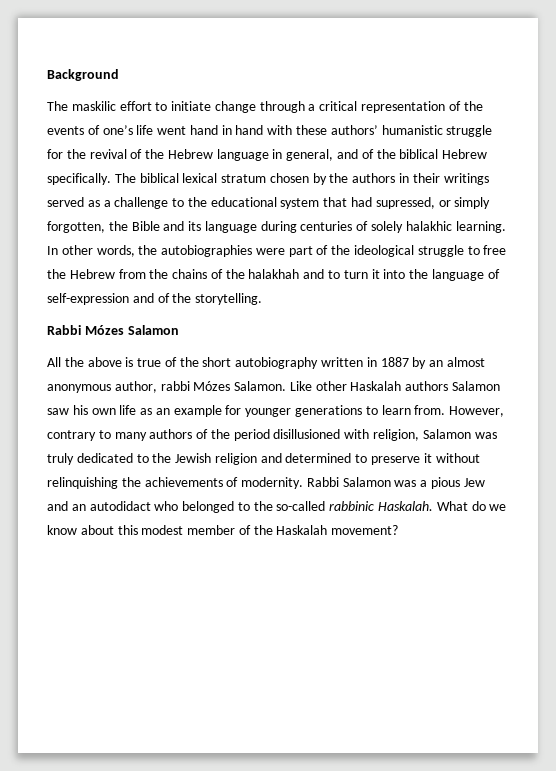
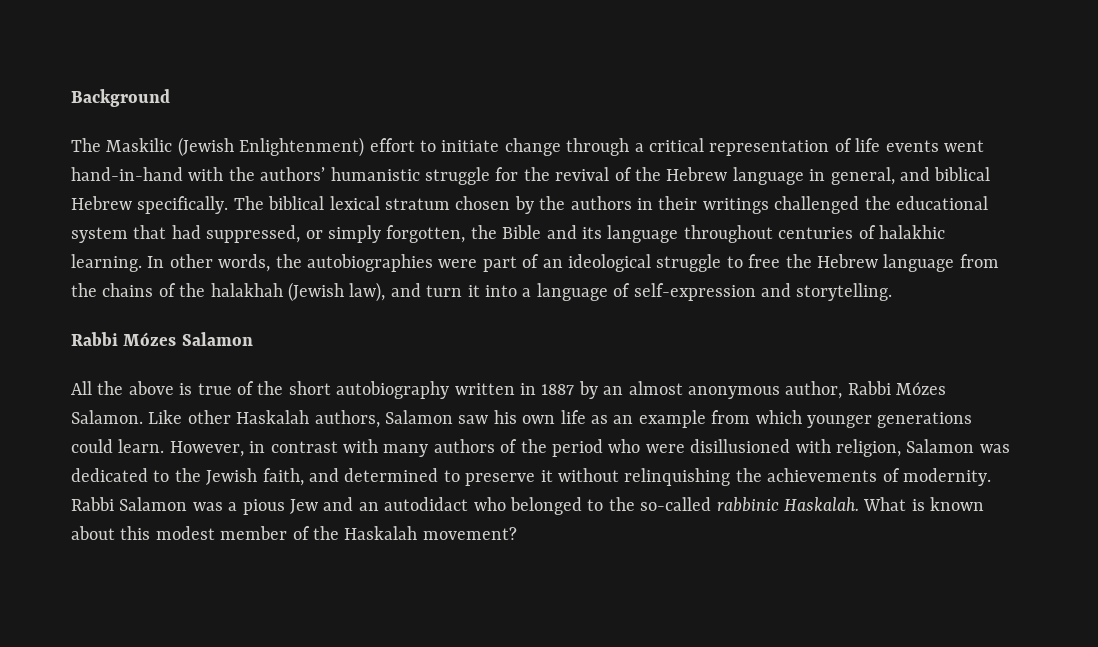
- The maskilic effort to initiate change through a critical representation of the events of one’s life went hand in hand with these authors’ humanistic struggle for the revival of the Hebrew language in general, and of the biblical Hebrew specifically.
+ The Maskilic (Jewish Enlightenment) effort to initiate change through a critical representation of life events went hand-in-hand with the authors’ humanistic struggle for the revival of the Hebrew language in general, and biblical Hebrew specifically.
- The biblical lexical stratum chosen by the authors in their writings served as a challenge to the educational system that had supressed, or simply forgotten, the Bible and its language during centuries of solely halakhic learning.
+ The biblical lexical stratum chosen by the authors in their writings challenged the educational system that had suppressed, or simply forgotten, the Bible and its language throughout centuries of halakhic learning.
- In other words, the autobiographies were part of the ideological struggle to free the Hebrew from the chains of the halakhah and to turn it into the language of self-expression and of the storytelling.
+ In other words, the autobiographies were part of an ideological struggle to free the Hebrew language from the chains of the halakhah (Jewish law), and turn it into a language of self-expression and storytelling.
- All the above is true of the short autobiography written in 1887 by an almost anonymous author, rabbi Mózes Salamon.
+ All the above is true of the short autobiography written in 1887 by an almost anonymous author, Rabbi Mózes Salamon.
- Like other Haskalah authors Salamon saw his own life as an example for younger generations to learn from. However, contrary to many authors of the period disillusioned with religion, Salamon was truly dedicated to the Jewish religion and determined to preserve it without relinquishing the achievements of modernity.
+ Like other Haskalah authors, Salamon saw his own life as an example from which younger generations could learn. However, in contrast with many authors of the period who were disillusioned with religion, Salamon was dedicated to the Jewish faith, and determined to preserve it without relinquishing the achievements of modernity.
- What do we know about this modest member of the Haskalah movement?
+ What is known about this modest member of the Haskalah movement?

